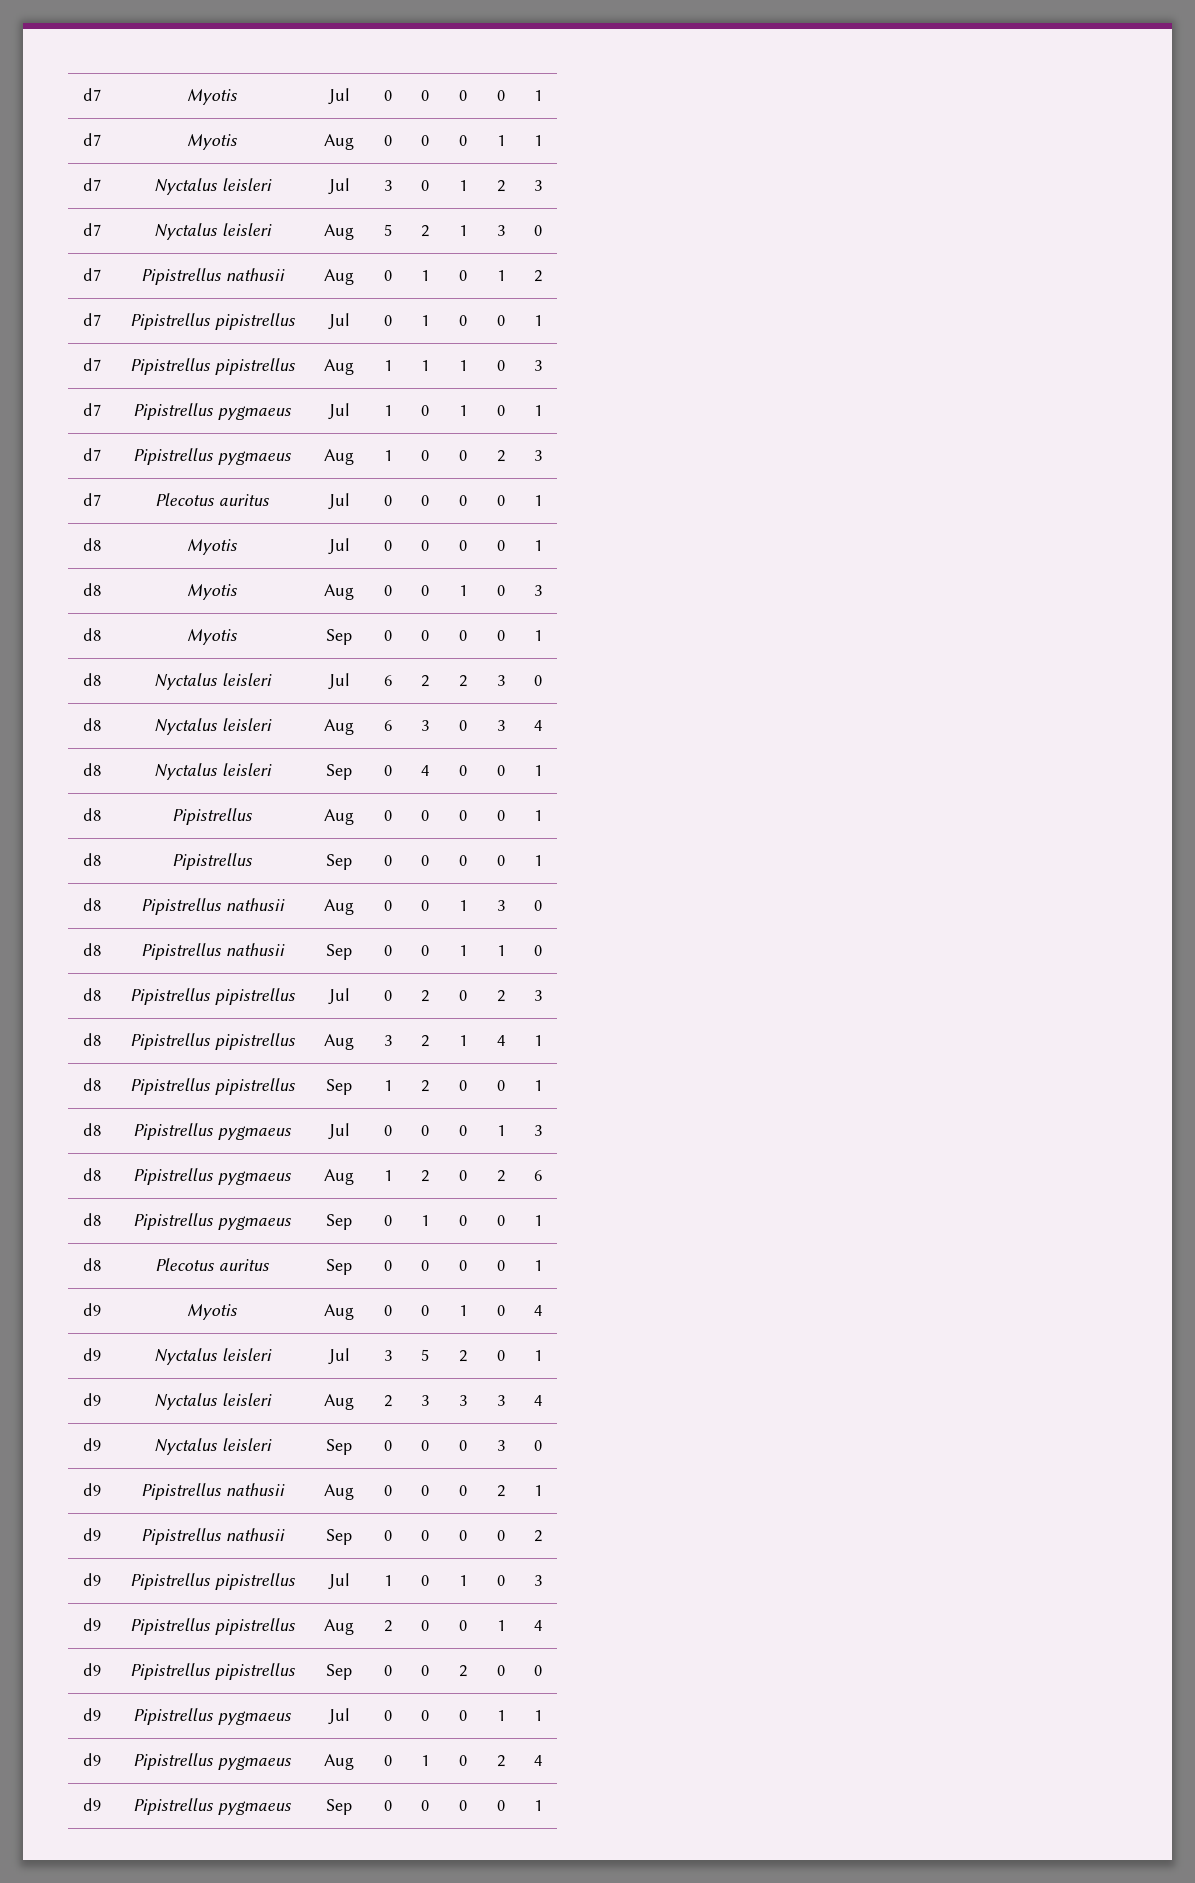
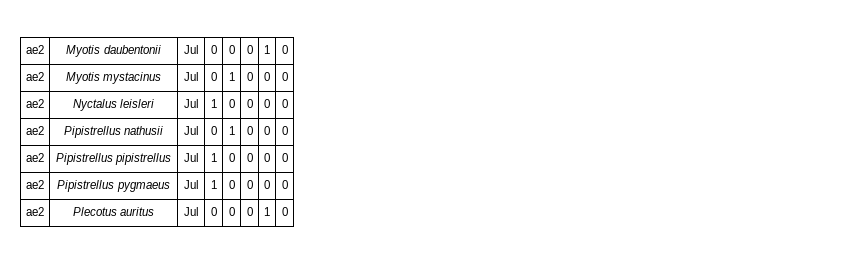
- d7 | Myotis | Jul | 0 | 0 | 0 | 0 | 1
- d7 | Myotis | Aug | 0 | 0 | 0 | 1 | 1
- d7 | Nyctalus leisleri | Jul | 3 | 0 | 1 | 2 | 3
- d7 | Nyctalus leisleri | Aug | 5 | 2 | 1 | 3 | 0
- d7 | Pipistrellus nathusii | Aug | 0 | 1 | 0 | 1 | 2
- d7 | Pipistrellus pipistrellus | Jul | 0 | 1 | 0 | 0 | 1
- d7 | Pipistrellus pipistrellus | Aug | 1 | 1 | 1 | 0 | 3
- d7 | Pipistrellus pygmaeus | Jul | 1 | 0 | 1 | 0 | 1
- d7 | Pipistrellus pygmaeus | Aug | 1 | 0 | 0 | 2 | 3
- d7 | Plecotus auritus | Jul | 0 | 0 | 0 | 0 | 1
- d8 | Myotis | Jul | 0 | 0 | 0 | 0 | 1
- d8 | Myotis | Aug | 0 | 0 | 1 | 0 | 3
- d8 | Myotis | Sep | 0 | 0 | 0 | 0 | 1
- d8 | Nyctalus leisleri | Jul | 6 | 2 | 2 | 3 | 0
- d8 | Nyctalus leisleri | Aug | 6 | 3 | 0 | 3 | 4
- d8 | Nyctalus leisleri | Sep | 0 | 4 | 0 | 0 | 1
- d8 | Pipistrellus | Aug | 0 | 0 | 0 | 0 | 1
- d8 | Pipistrellus | Sep | 0 | 0 | 0 | 0 | 1
- d8 | Pipistrellus nathusii | Aug | 0 | 0 | 1 | 3 | 0
- d8 | Pipistrellus nathusii | Sep | 0 | 0 | 1 | 1 | 0
- d8 | Pipistrellus pipistrellus | Jul | 0 | 2 | 0 | 2 | 3
- d8 | Pipistrellus pipistrellus | Aug | 3 | 2 | 1 | 4 | 1
- d8 | Pipistrellus pipistrellus | Sep | 1 | 2 | 0 | 0 | 1
- d8 | Pipistrellus pygmaeus | Jul | 0 | 0 | 0 | 1 | 3
- d8 | Pipistrellus pygmaeus | Aug | 1 | 2 | 0 | 2 | 6
- d8 | Pipistrellus pygmaeus | Sep | 0 | 1 | 0 | 0 | 1
- d8 | Plecotus auritus | Sep | 0 | 0 | 0 | 0 | 1
- d9 | Myotis | Aug | 0 | 0 | 1 | 0 | 4
- d9 | Nyctalus leisleri | Jul | 3 | 5 | 2 | 0 | 1
- d9 | Nyctalus leisleri | Aug | 2 | 3 | 3 | 3 | 4
- d9 | Nyctalus leisleri | Sep | 0 | 0 | 0 | 3 | 0
- d9 | Pipistrellus nathusii | Aug | 0 | 0 | 0 | 2 | 1
- d9 | Pipistrellus nathusii | Sep | 0 | 0 | 0 | 0 | 2
- d9 | Pipistrellus pipistrellus | Jul | 1 | 0 | 1 | 0 | 3
- d9 | Pipistrellus pipistrellus | Aug | 2 | 0 | 0 | 1 | 4
- d9 | Pipistrellus pipistrellus | Sep | 0 | 0 | 2 | 0 | 0
- d9 | Pipistrellus pygmaeus | Jul | 0 | 0 | 0 | 1 | 1
- d9 | Pipistrellus pygmaeus | Aug | 0 | 1 | 0 | 2 | 4
- d9 | Pipistrellus pygmaeus | Sep | 0 | 0 | 0 | 0 | 1
+ ae2 | Myotis daubentonii | Jul | 0 | 0 | 0 | 1 | 0
+ ae2 | Myotis mystacinus | Jul | 0 | 1 | 0 | 0 | 0
+ ae2 | Nyctalus leisleri | Jul | 1 | 0 | 0 | 0 | 0
+ ae2 | Pipistrellus nathusii | Jul | 0 | 1 | 0 | 0 | 0
+ ae2 | Pipistrellus pipistrellus | Jul | 1 | 0 | 0 | 0 | 0
+ ae2 | Pipistrellus pygmaeus | Jul | 1 | 0 | 0 | 0 | 0
+ ae2 | Plecotus auritus | Jul | 0 | 0 | 0 | 1 | 0

